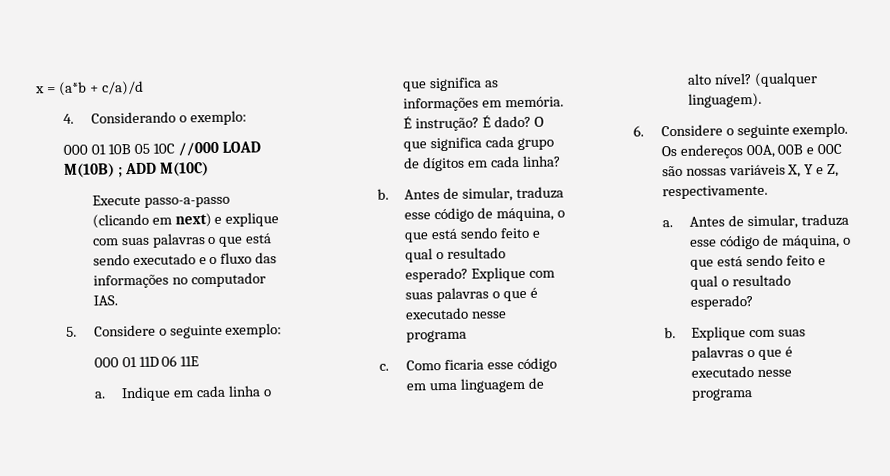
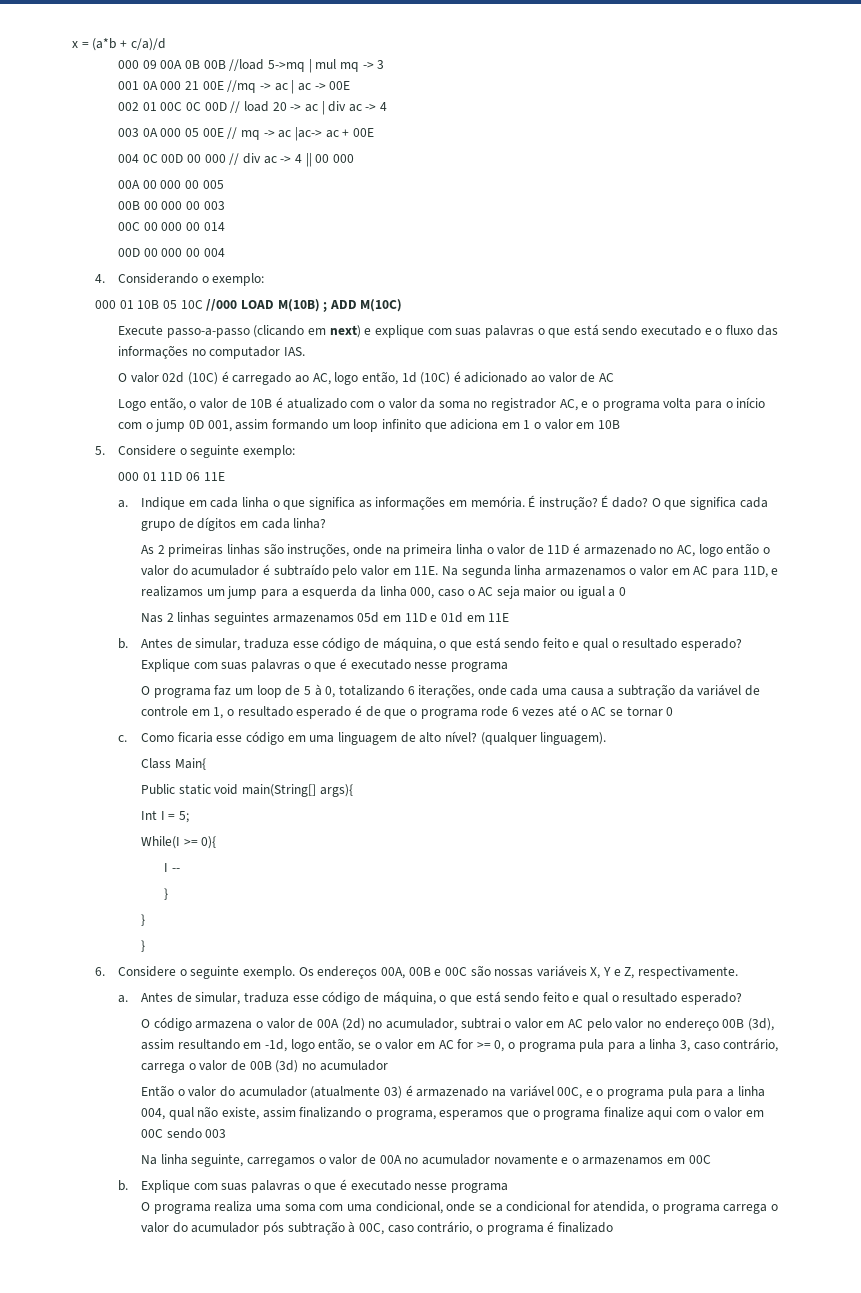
+ 000 09 00A 0B 00B //load 5->mq | mul mq -> 3
+ 001 0A 000 21 00E //mq -> ac | ac -> 00E
+ 002 01 00C 0C 00D // load 20 -> ac | div ac -> 4
+ 003 0A 000 05 00E // mq -> ac |ac-> ac + 00E
+ 004 0C 00D 00 000 // div ac -> 4 || 00 000
+ 00A 00 000 00 005
+ 00B 00 000 00 003
+ 00C 00 000 00 014
+ 00D 00 000 00 004
+ O valor 02d (10C) é carregado ao AC, logo então, 1d (10C) é adicionado ao valor de AC
+ Logo então, o valor de 10B é atualizado com o valor da soma no registrador AC, e o programa volta para o início com o jump 0D 001, assim formando um loop infinito que adiciona em 1 o valor em 10B
+ As 2 primeiras linhas são instruções, onde na primeira linha o valor de 11D é armazenado no AC, logo então o valor do acumulador é subtraído pelo valor em 11E. Na segunda linha armazenamos o valor em AC para 11D, e realizamos um jump para a esquerda da linha 000, caso o AC seja maior ou igual a 0
+ Nas 2 linhas seguintes armazenamos 05d em 11D e 01d em 11E
+ O programa faz um loop de 5 à 0, totalizando 6 iterações, onde cada uma causa a subtração da variável de controle em 1, o resultado esperado é de que o programa rode 6 vezes até o AC se tornar 0
+ Class Main{
+ Public static void main(String[] args){
+ Int I = 5;
+ While(I >= 0){
+ I --
+ }
+ }
+ }
+ O código armazena o valor de 00A (2d) no acumulador, subtrai o valor em AC pelo valor no endereço 00B (3d), assim resultando em -1d, logo então, se o valor em AC for >= 0, o programa pula para a linha 3, caso contrário, carrega o valor de 00B (3d) no acumulador
+ Então o valor do acumulador (atualmente 03) é armazenado na variável 00C, e o programa pula para a linha 004, qual não existe, assim finalizando o programa, esperamos que o programa finalize aqui com o valor em 00C sendo 003
+ Na linha seguinte, carregamos o valor de 00A no acumulador novamente e o armazenamos em 00C
+ O programa realiza uma soma com uma condicional, onde se a condicional for atendida, o programa carrega o valor do acumulador pós subtração à 00C, caso contrário, o programa é finalizado

